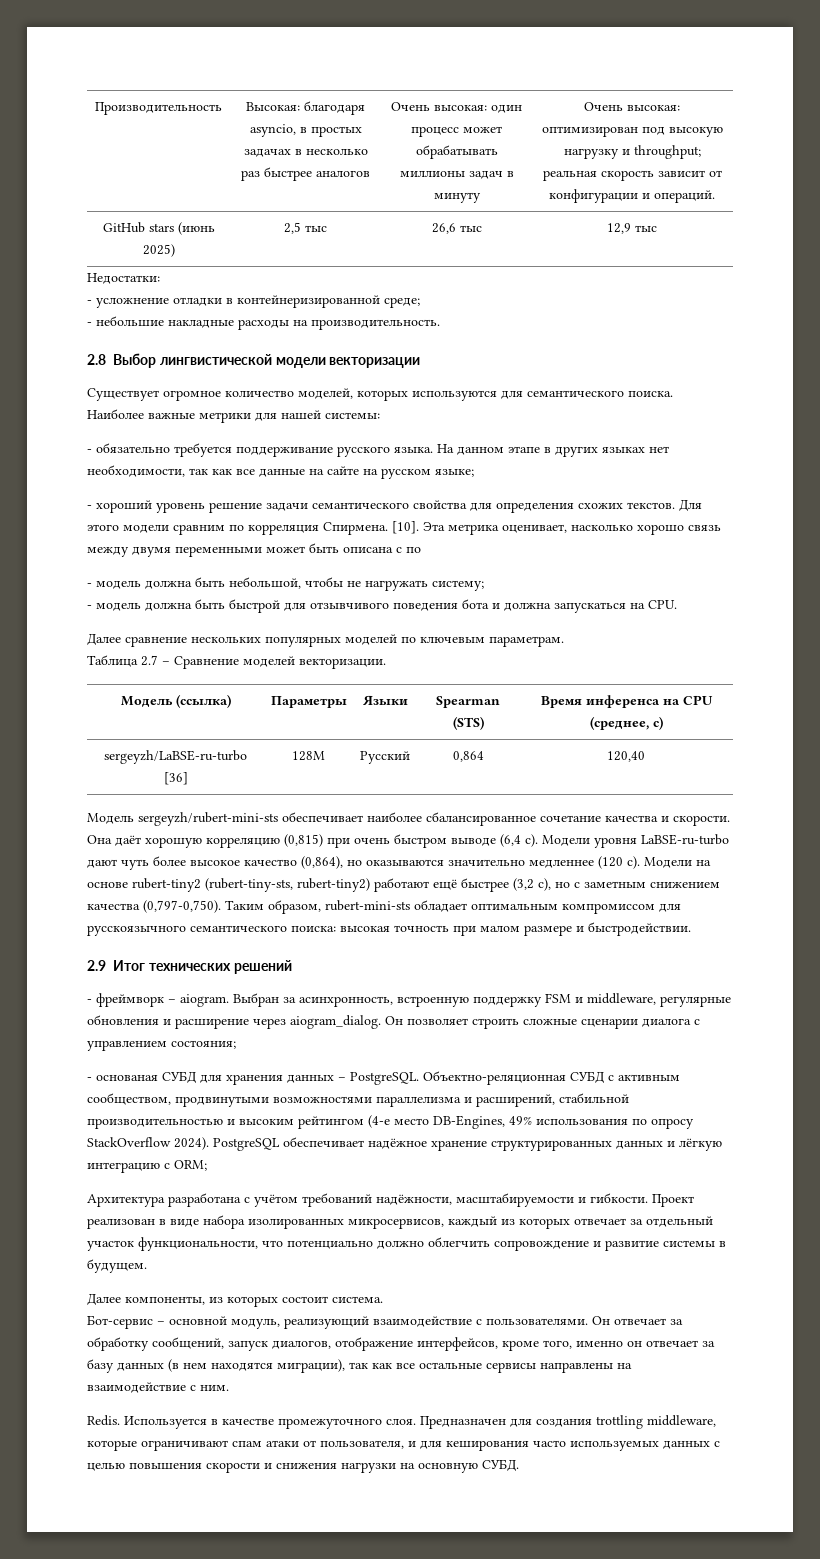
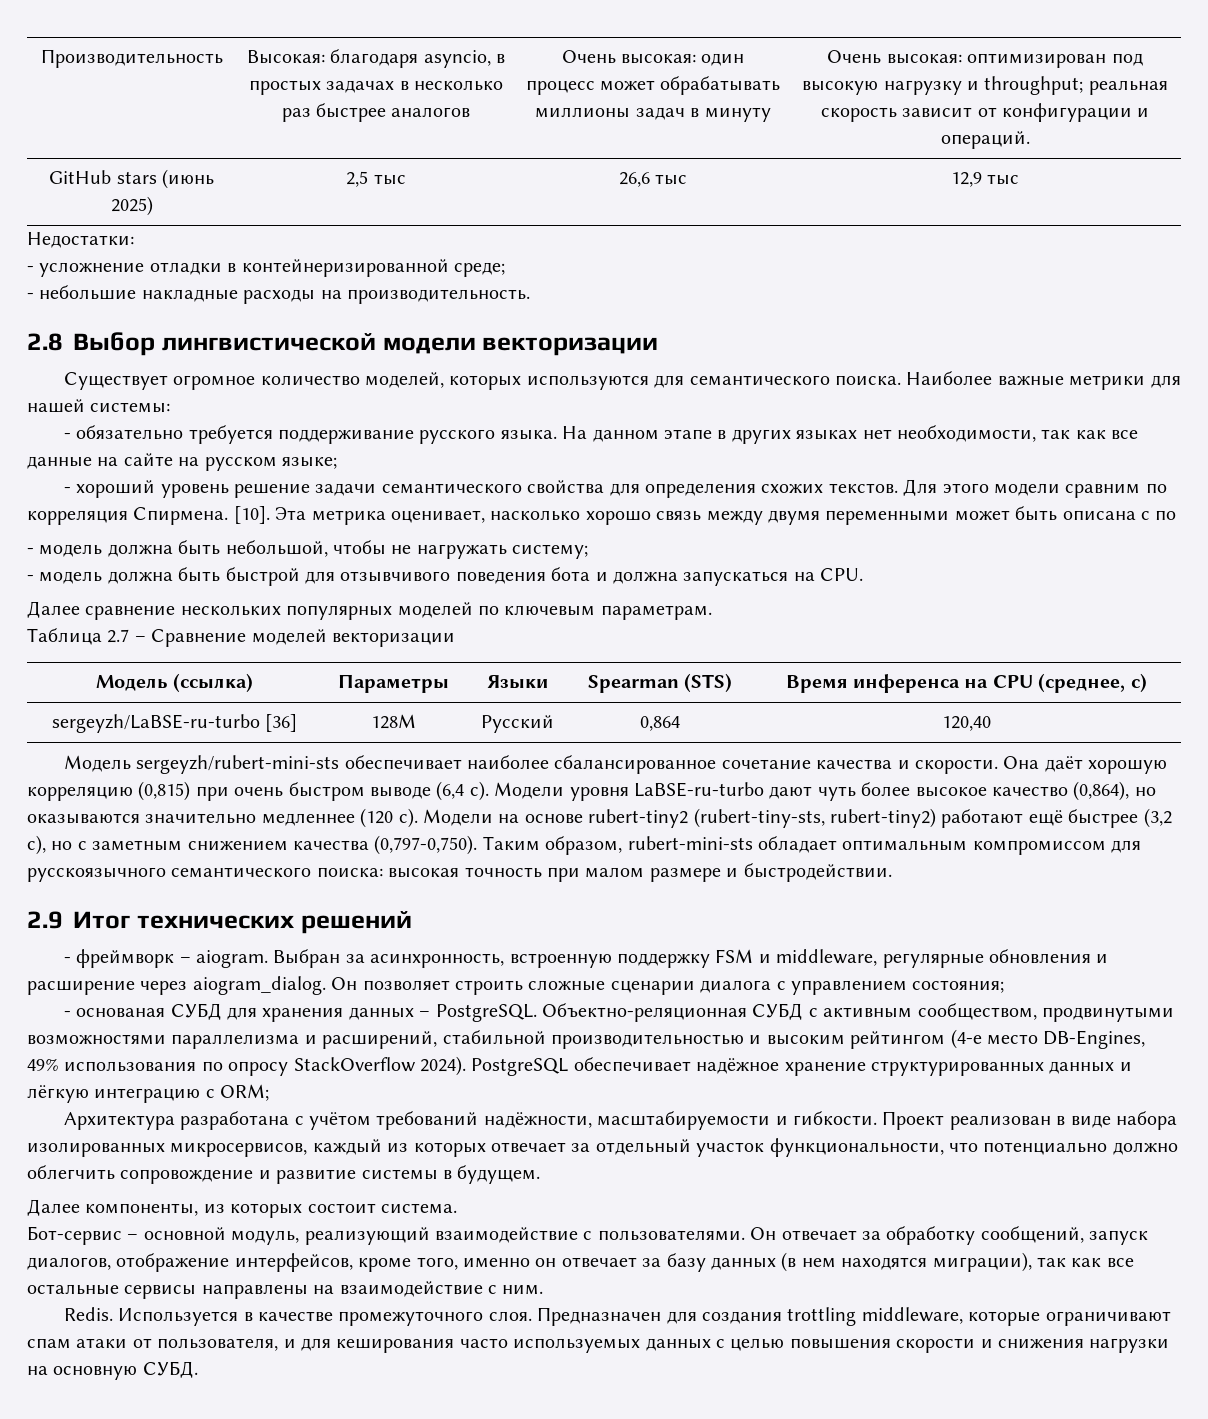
- Таблица 2.7 – Сравнение моделей векторизации.
+ Таблица 2.7 – Сравнение моделей векторизации

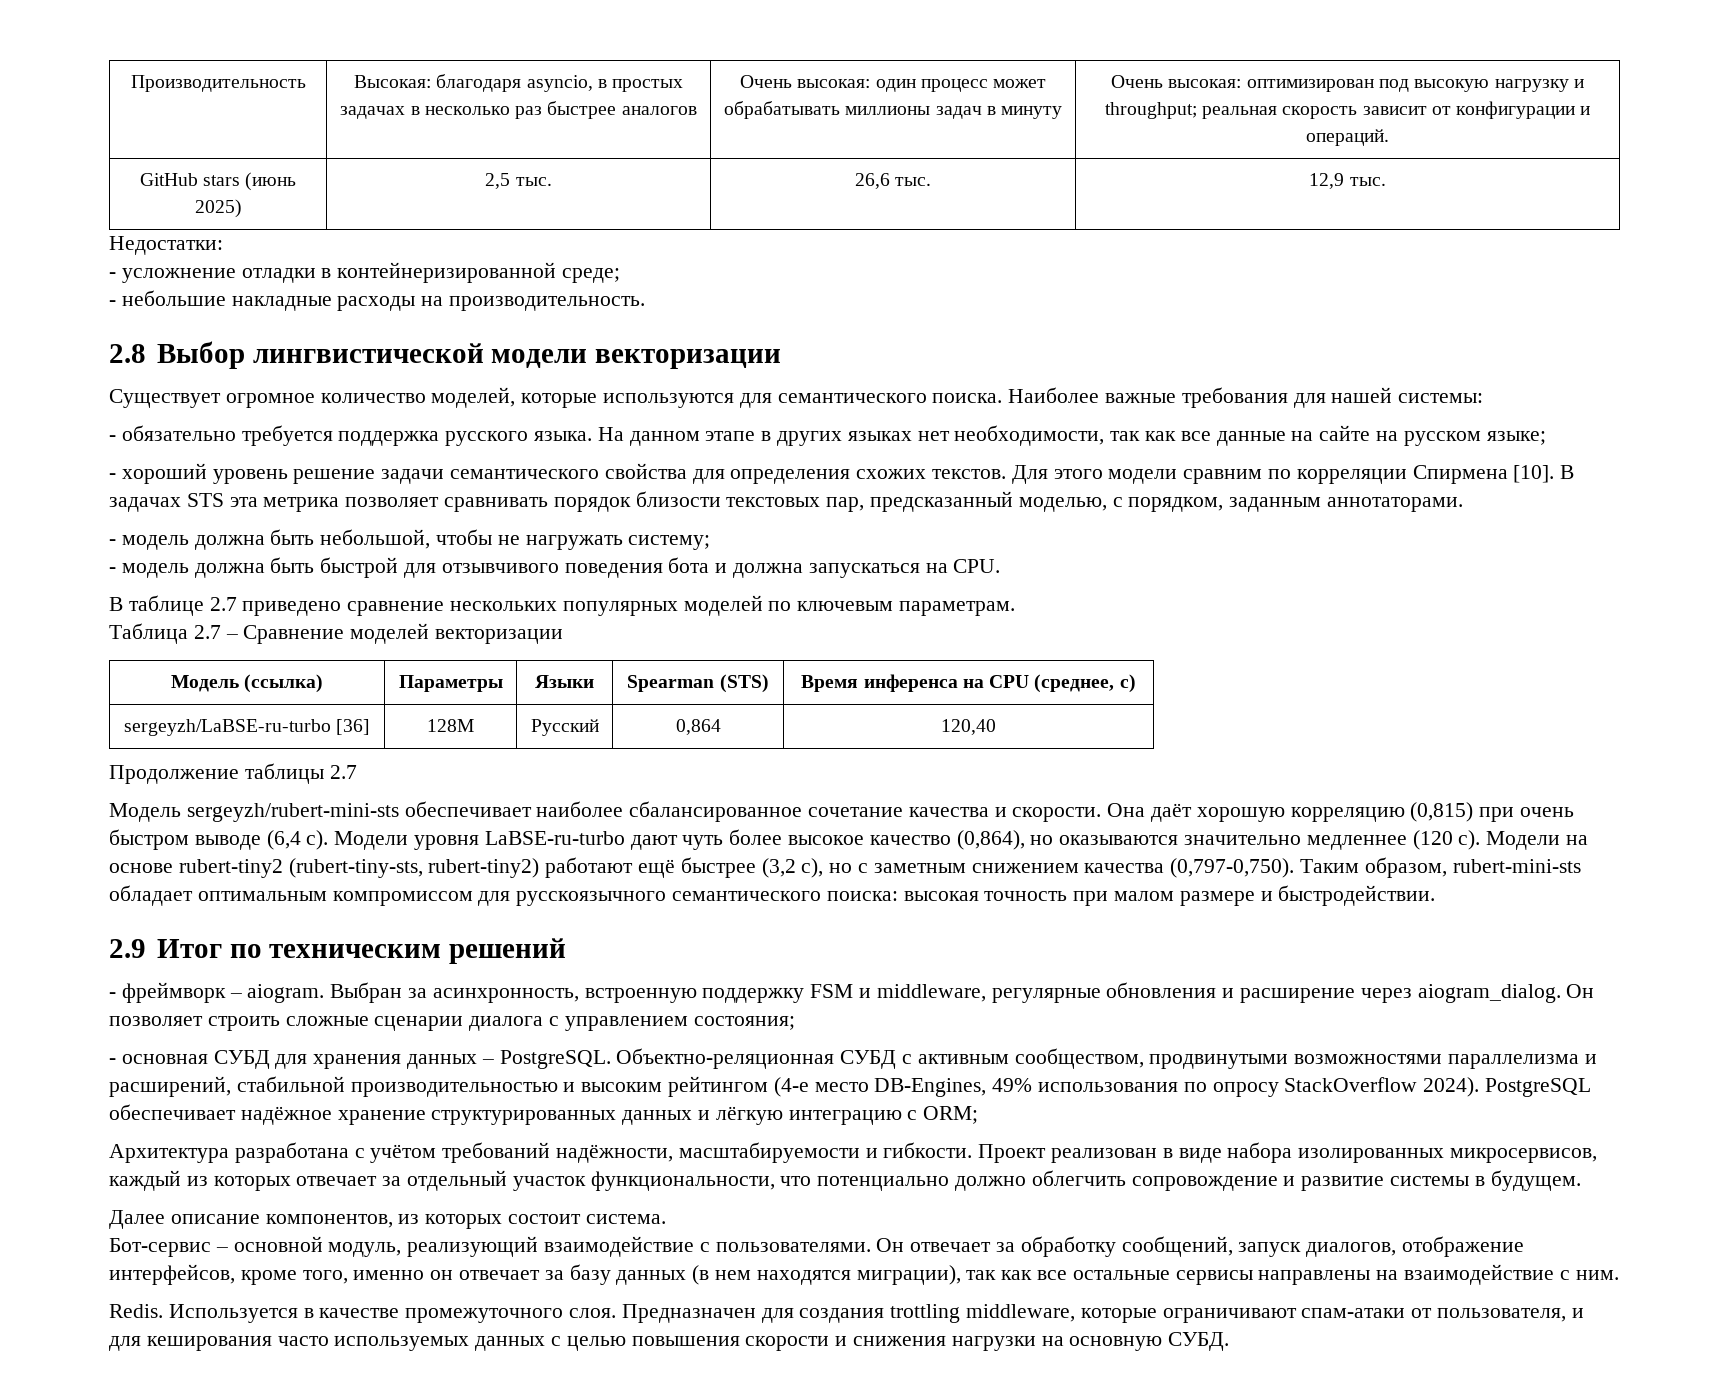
- GitHub stars (июнь 2025) | 2,5 тыс | 26,6 тыс | 12,9 тыс
+ GitHub stars (июнь 2025) | 2,5 тыс. | 26,6 тыс. | 12,9 тыс.
- Существует огромное количество моделей, которых используются для семантического поиска.
+ Существует огромное количество моделей, которые используются для семантического поиска.
- Наиболее важные метрики для нашей системы:
+ Наиболее важные требования для нашей системы:
- - обязательно требуется поддерживание русского языка.
+ - обязательно требуется поддержка русского языка.
- Для этого модели сравним по корреляция Спирмена. [10]. Эта метрика оценивает, насколько хорошо связь между двумя переменными может быть описана с по
+ Для этого модели сравним по корреляции Спирмена [10]. В задачах STS эта метрика позволяет сравнивать порядок близости текстовых пар, предсказанный моделью, с порядком, заданным аннотаторами.
- Далее сравнение нескольких популярных моделей по ключевым параметрам.
+ В таблице 2.7 приведено сравнение нескольких популярных моделей по ключевым параметрам.
+ Продолжение таблицы 2.7
- 2.9 Итог технических решений
+ 2.9 Итог по техническим решений
- - основаная СУБД для хранения данных – PostgreSQL.
+ - основная СУБД для хранения данных – PostgreSQL.
- Далее компоненты, из которых состоит система.
+ Далее описание компонентов, из которых состоит система.
- Предназначен для создания trottling middleware, которые ограничивают спам атаки от пользователя, и для кеширования часто используемых данных с целью повышения скорости и снижения нагрузки на основную СУБД.
+ Предназначен для создания trottling middleware, которые ограничивают спам-атаки от пользователя, и для кеширования часто используемых данных с целью повышения скорости и снижения нагрузки на основную СУБД.

